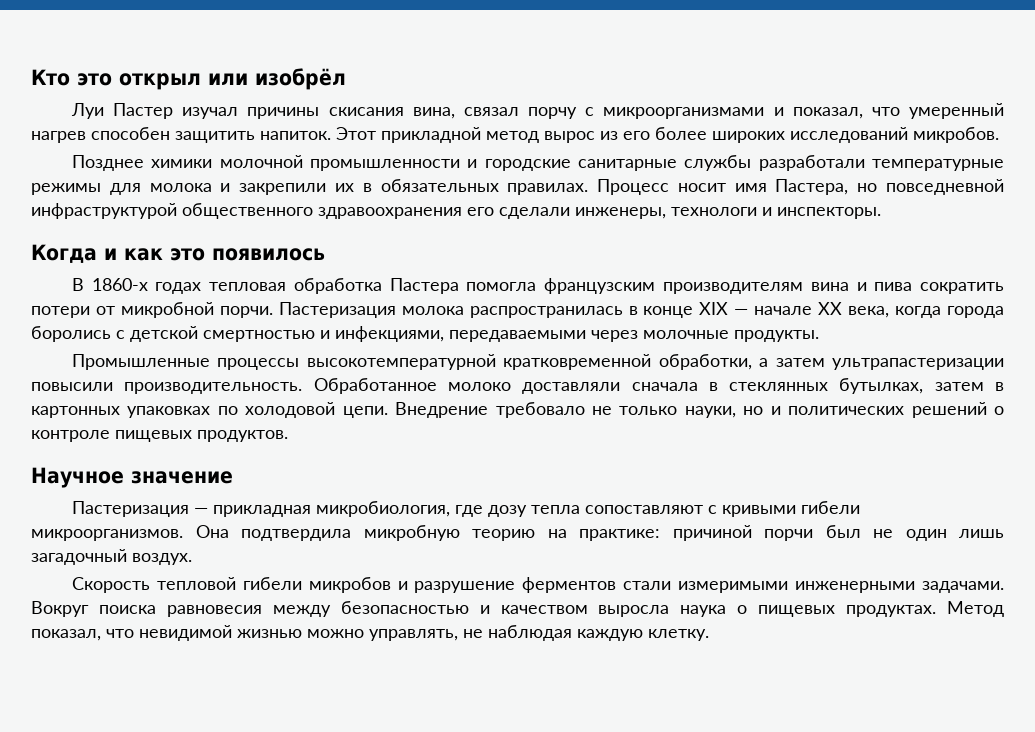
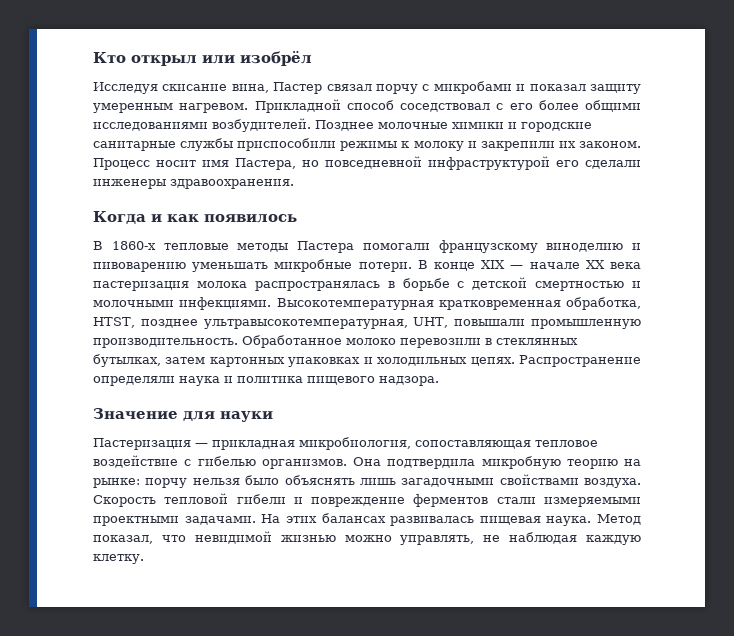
- Кто это открыл или изобрёл
+ Кто открыл или изобрёл
- Луи Пастер изучал причины скисания вина, связал порчу с микроорганизмами и показал, что умеренный нагрев способен защитить напиток. Этот прикладной метод вырос из его более широких исследований микробов.
- Позднее химики молочной промышленности и городские санитарные службы разработали температурные режимы для молока и закрепили их в обязательных правилах.
+ Исследуя скисание вина, Пастер связал порчу с микробами и показал защиту умеренным нагревом. Прикладной способ соседствовал с его более общими исследованиями возбудителей. Позднее молочные химики и городские санитарные службы приспособили режимы к молоку и закрепили их законом.
- Процесс носит имя Пастера, но повседневной инфраструктурой общественного здравоохранения его сделали инженеры, технологи и инспекторы.
+ Процесс носит имя Пастера, но повседневной инфраструктурой его сделали инженеры здравоохранения.
- Когда и как это появилось
+ Когда и как появилось
- В 1860-х годах тепловая обработка Пастера помогла французским производителям вина и пива сократить потери от микробной порчи. Пастеризация молока распространилась в конце XIX — начале XX века, когда города боролись с детской смертностью и инфекциями, передаваемыми через молочные продукты.
- Промышленные процессы высокотемпературной кратковременной обработки, а затем ультрапастеризации повысили производительность.
+ В 1860-х тепловые методы Пастера помогали французскому виноделию и пивоварению уменьшать микробные потери. В конце XIX — начале XX века пастеризация молока распространялась в борьбе с детской смертностью и молочными инфекциями. Высокотемпературная кратковременная обработка, HTST, позднее ультравысокотемпературная, UHT, повышали промышленную производительность.
- Обработанное молоко доставляли сначала в стеклянных бутылках, затем в картонных упаковках по холодовой цепи. Внедрение требовало не только науки, но и политических решений о контроле пищевых продуктов.
- Научное значение
- Пастеризация — прикладная микробиология, где дозу тепла сопоставляют с кривыми гибели микроорганизмов.
+ Обработанное молоко перевозили в стеклянных бутылках, затем картонных упаковках и холодильных цепях. Распространение определяли наука и политика пищевого надзора.
+ Значение для науки
+ Пастеризация — прикладная микробиология, сопоставляющая тепловое воздействие с гибелью организмов.
- Она подтвердила микробную теорию на практике: причиной порчи был не один лишь загадочный воздух.
- Скорость тепловой гибели микробов и разрушение ферментов стали измеримыми инженерными задачами. Вокруг поиска равновесия между безопасностью и качеством выросла наука о пищевых продуктах.
+ Она подтвердила микробную теорию на рынке: порчу нельзя было объяснять лишь загадочными свойствами воздуха. Скорость тепловой гибели и повреждение ферментов стали измеряемыми проектными задачами. На этих балансах развивалась пищевая наука.

